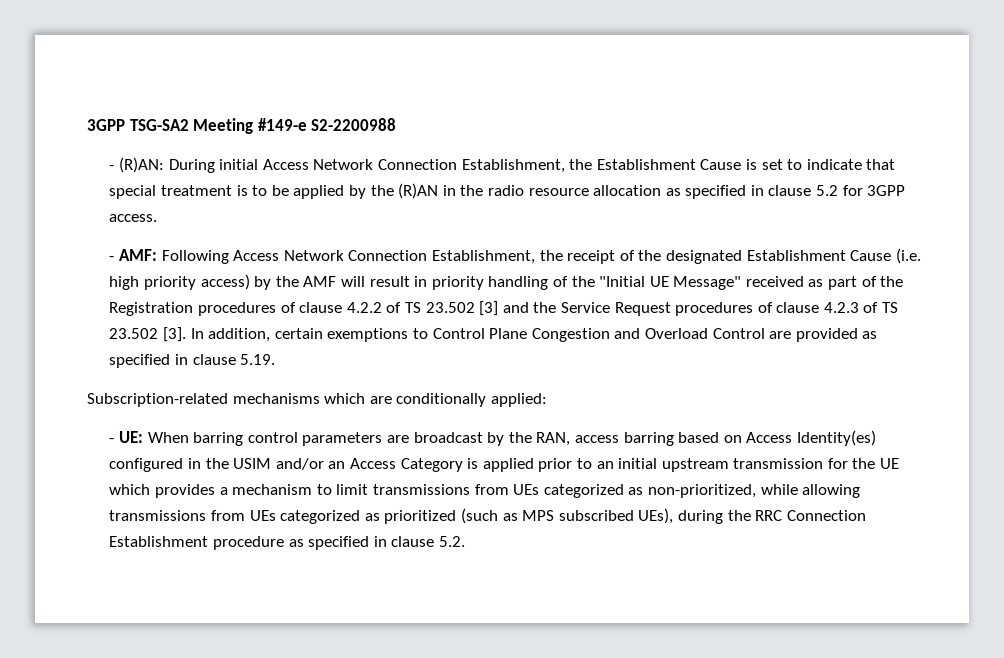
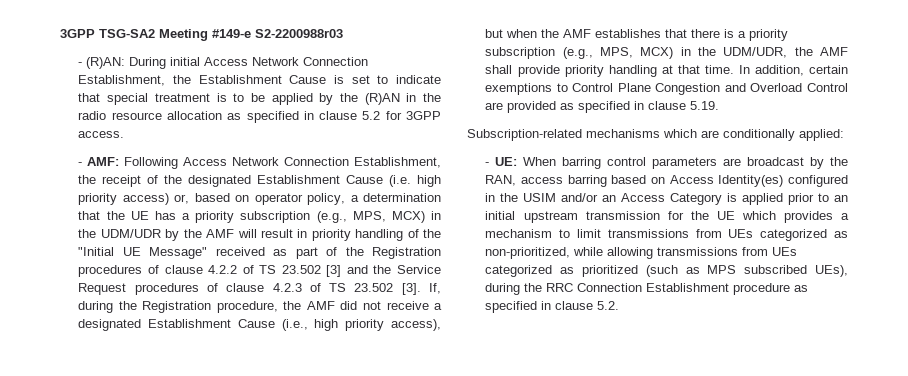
- 3GPP TSG-SA2 Meeting #149-e S2-2200988
+ 3GPP TSG-SA2 Meeting #149-e S2-2200988r03
- - AMF: Following Access Network Connection Establishment, the receipt of the designated Establishment Cause (i.e. high priority access) by the AMF will result in priority handling of the "Initial UE Message" received as part of the Registration procedures of clause 4.2.2 of TS 23.502 [3] and the Service Request procedures of clause 4.2.3 of TS 23.502 [3].
+ - AMF: Following Access Network Connection Establishment, the receipt of the designated Establishment Cause (i.e. high priority access) or, based on operator policy, a determination that the UE has a priority subscription (e.g., MPS, MCX) in the UDM/UDR by the AMF will result in priority handling of the "Initial UE Message" received as part of the Registration procedures of clause 4.2.2 of TS 23.502 [3] and the Service Request procedures of clause 4.2.3 of TS 23.502 [3].
+ If, during the Registration procedure, the AMF did not receive a designated Establishment Cause (i.e., high priority access), but when the AMF establishes that there is a priority subscription (e.g., MPS, MCX) in the UDM/UDR, the AMF shall provide priority handling at that time.

